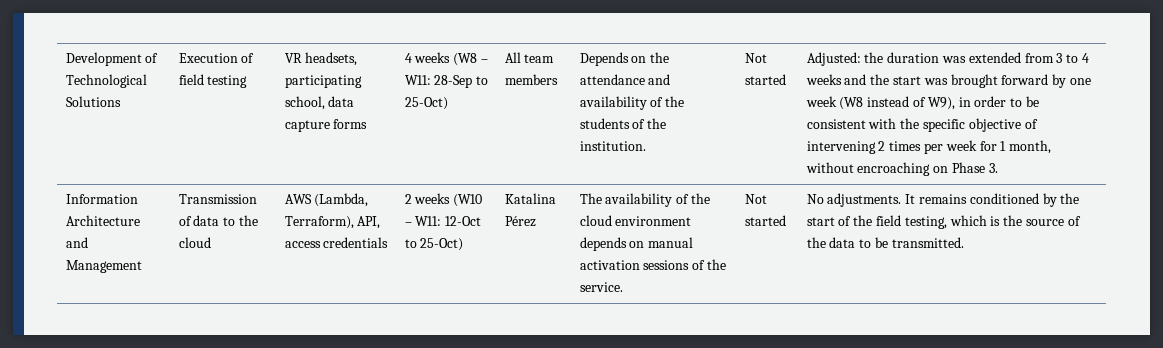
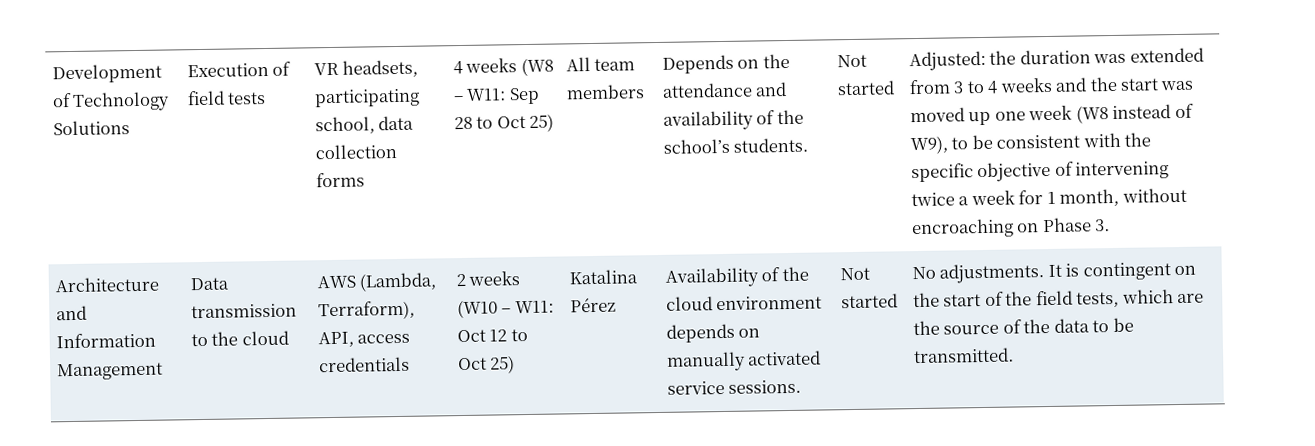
- Development of Technological Solutions
+ Development of Technology Solutions
- Execution of field testing
+ Execution of field tests
- VR headsets, participating school, data capture forms
+ VR headsets, participating school, data collection forms
- 4 weeks (W8 – W11: 28-Sep to 25-Oct)
+ 4 weeks (W8 – W11: Sep 28 to Oct 25)
- Depends on the attendance and availability of the students of the institution.
+ Depends on the attendance and availability of the school’s students.
- Adjusted: the duration was extended from 3 to 4 weeks and the start was brought forward by one week (W8 instead of W9), in order to be consistent with the specific objective of intervening 2 times per week for 1 month, without encroaching on Phase 3.
+ Adjusted: the duration was extended from 3 to 4 weeks and the start was moved up one week (W8 instead of W9), to be consistent with the specific objective of intervening twice a week for 1 month, without encroaching on Phase 3.
- Information Architecture and Management
+ Architecture and Information Management
- Transmission of data to the cloud
+ Data transmission to the cloud
- 2 weeks (W10 – W11: 12-Oct to 25-Oct)
+ 2 weeks (W10 – W11: Oct 12 to Oct 25)
- The availability of the cloud environment depends on manual activation sessions of the service.
+ Availability of the cloud environment depends on manually activated service sessions.
- It remains conditioned by the start of the field testing, which is the source of the data to be transmitted.
+ It is contingent on the start of the field tests, which are the source of the data to be transmitted.

